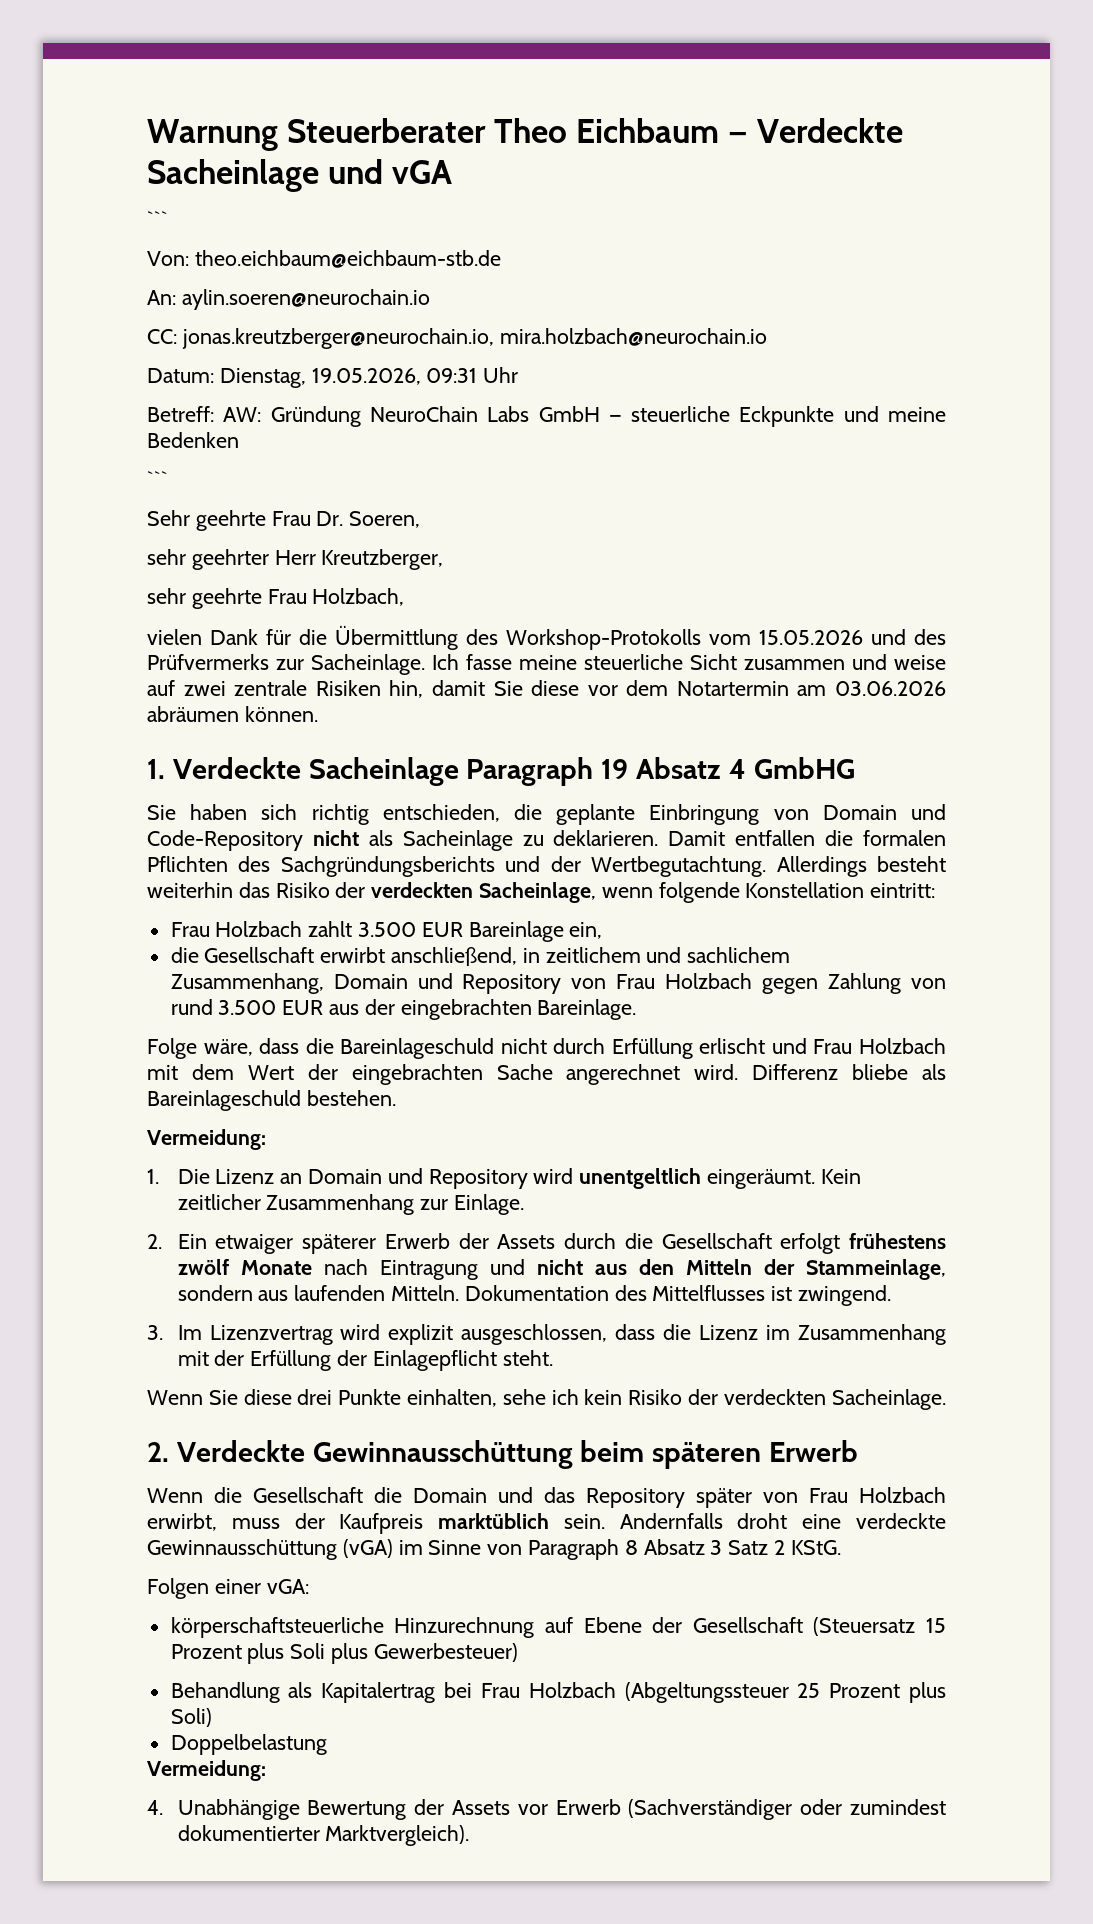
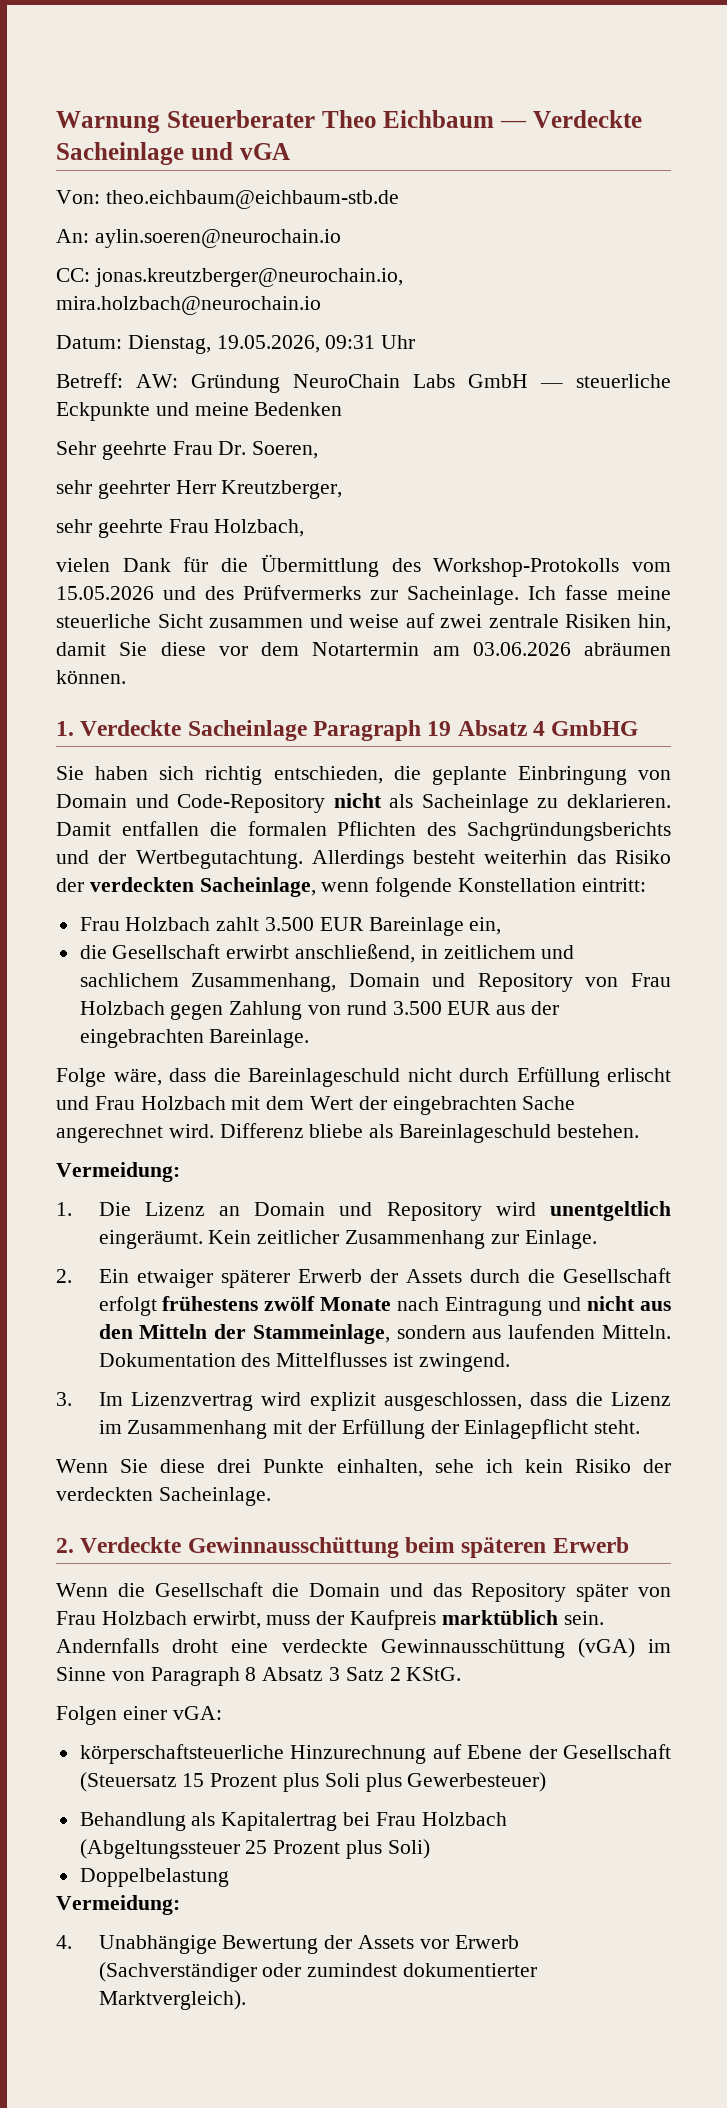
  Warnung Steuerberater Theo Eichbaum — Verdeckte Sacheinlage und vGA
- ```
  Betreff: AW: Gründung NeuroChain Labs GmbH — steuerliche Eckpunkte und meine Bedenken
- ```

